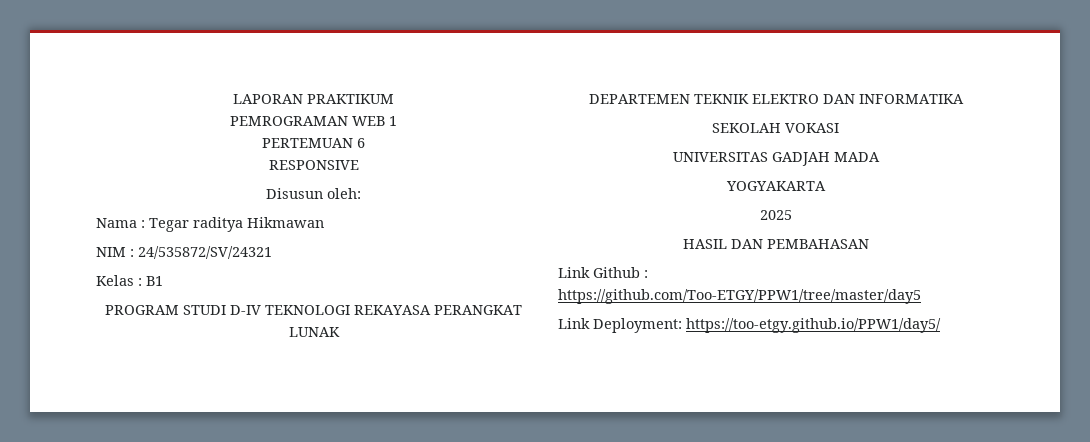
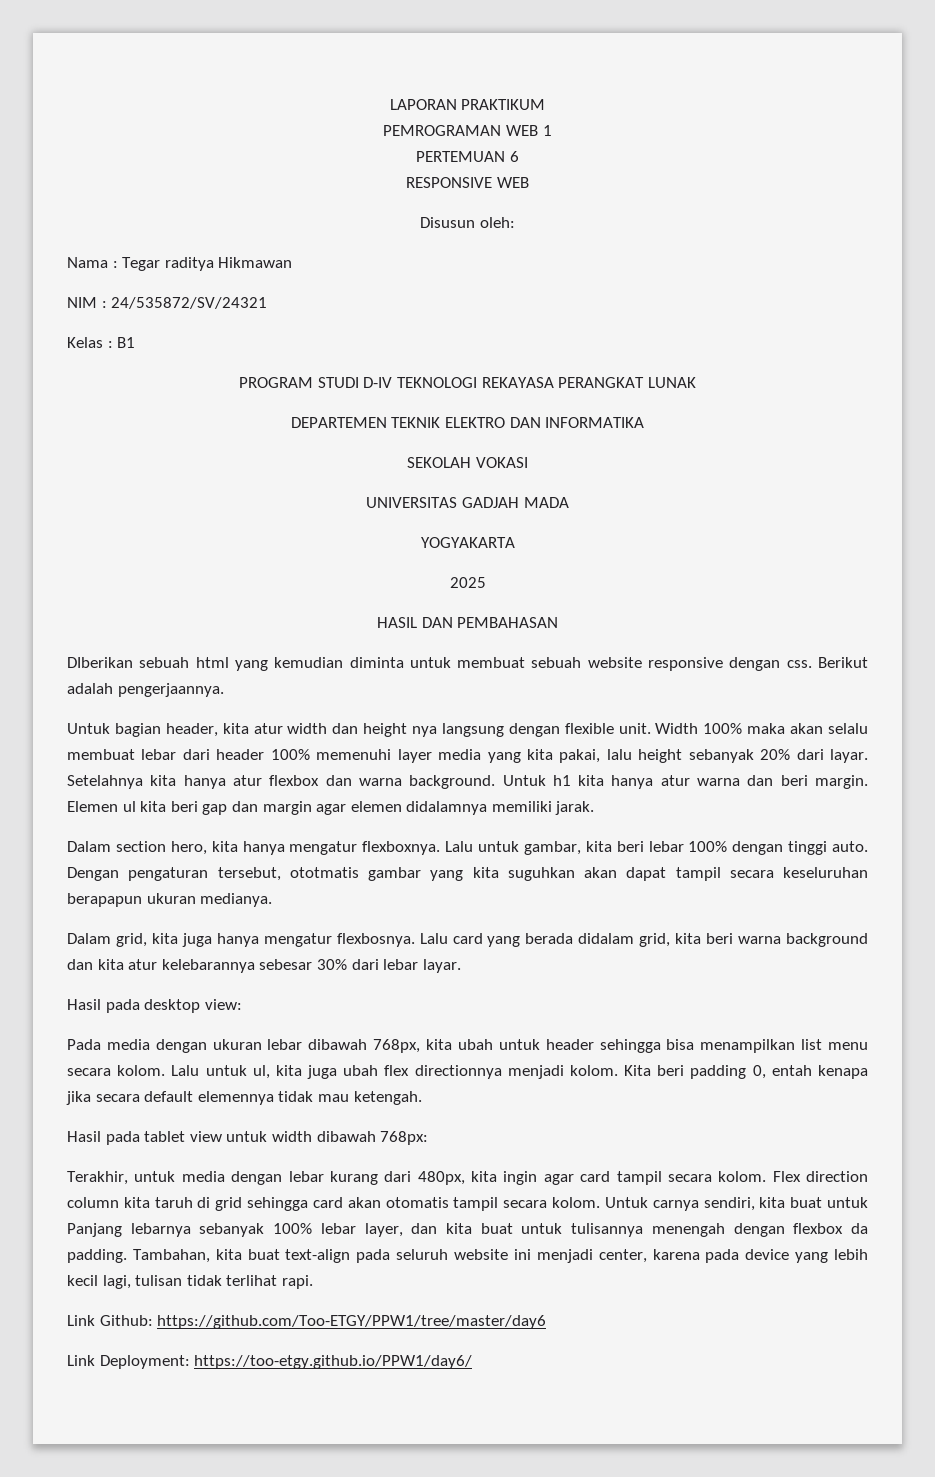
- RESPONSIVE
+ RESPONSIVE WEB
- Link Github : https://github.com/Too-ETGY/PPW1/tree/master/day5
+ DIberikan sebuah html yang kemudian diminta untuk membuat sebuah website responsive dengan css. Berikut adalah pengerjaannya.
+ Untuk bagian header, kita atur width dan height nya langsung dengan flexible unit. Width 100% maka akan selalu membuat lebar dari header 100% memenuhi layer media yang kita pakai, lalu height sebanyak 20% dari layar. Setelahnya kita hanya atur flexbox dan warna background. Untuk h1 kita hanya atur warna dan beri margin. Elemen ul kita beri gap dan margin agar elemen didalamnya memiliki jarak.
+ Dalam section hero, kita hanya mengatur flexboxnya. Lalu untuk gambar, kita beri lebar 100% dengan tinggi auto. Dengan pengaturan tersebut, ototmatis gambar yang kita suguhkan akan dapat tampil secara keseluruhan berapapun ukuran medianya.
+ Dalam grid, kita juga hanya mengatur flexbosnya. Lalu card yang berada didalam grid, kita beri warna background dan kita atur kelebarannya sebesar 30% dari lebar layar.
+ Hasil pada desktop view:
+ Pada media dengan ukuran lebar dibawah 768px, kita ubah untuk header sehingga bisa menampilkan list menu secara kolom. Lalu untuk ul, kita juga ubah flex directionnya menjadi kolom. Kita beri padding 0, entah kenapa jika secara default elemennya tidak mau ketengah.
+ Hasil pada tablet view untuk width dibawah 768px:
+ Terakhir, untuk media dengan lebar kurang dari 480px, kita ingin agar card tampil secara kolom. Flex direction column kita taruh di grid sehingga card akan otomatis tampil secara kolom. Untuk carnya sendiri, kita buat untuk Panjang lebarnya sebanyak 100% lebar layer, dan kita buat untuk tulisannya menengah dengan flexbox da padding. Tambahan, kita buat text-align pada seluruh website ini menjadi center, karena pada device yang lebih kecil lagi, tulisan tidak terlihat rapi.
+ Link Github: https://github.com/Too-ETGY/PPW1/tree/master/day6
- Link Deployment: https://too-etgy.github.io/PPW1/day5/
+ Link Deployment: https://too-etgy.github.io/PPW1/day6/

